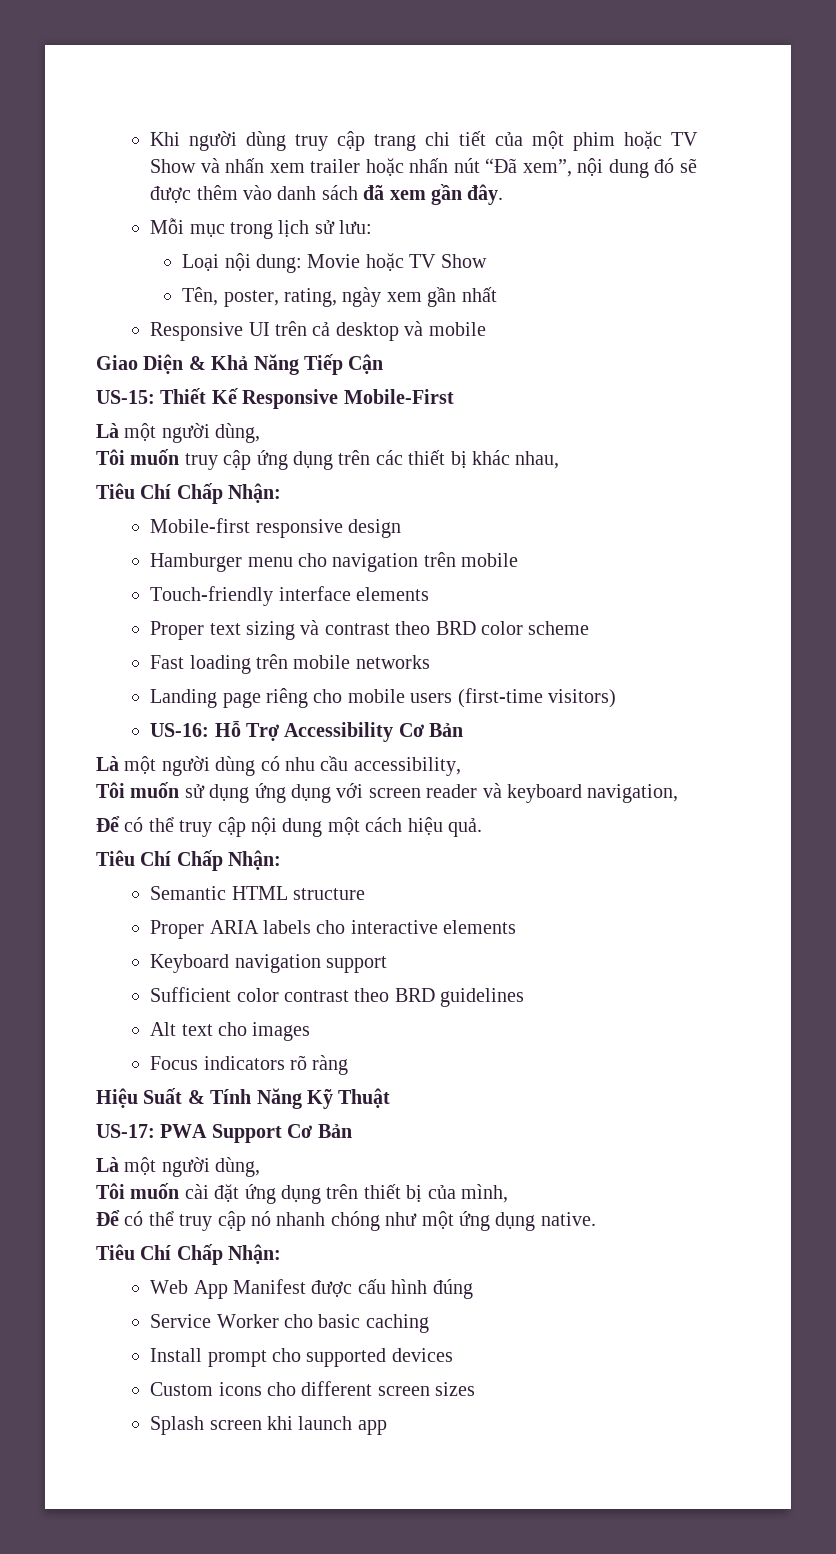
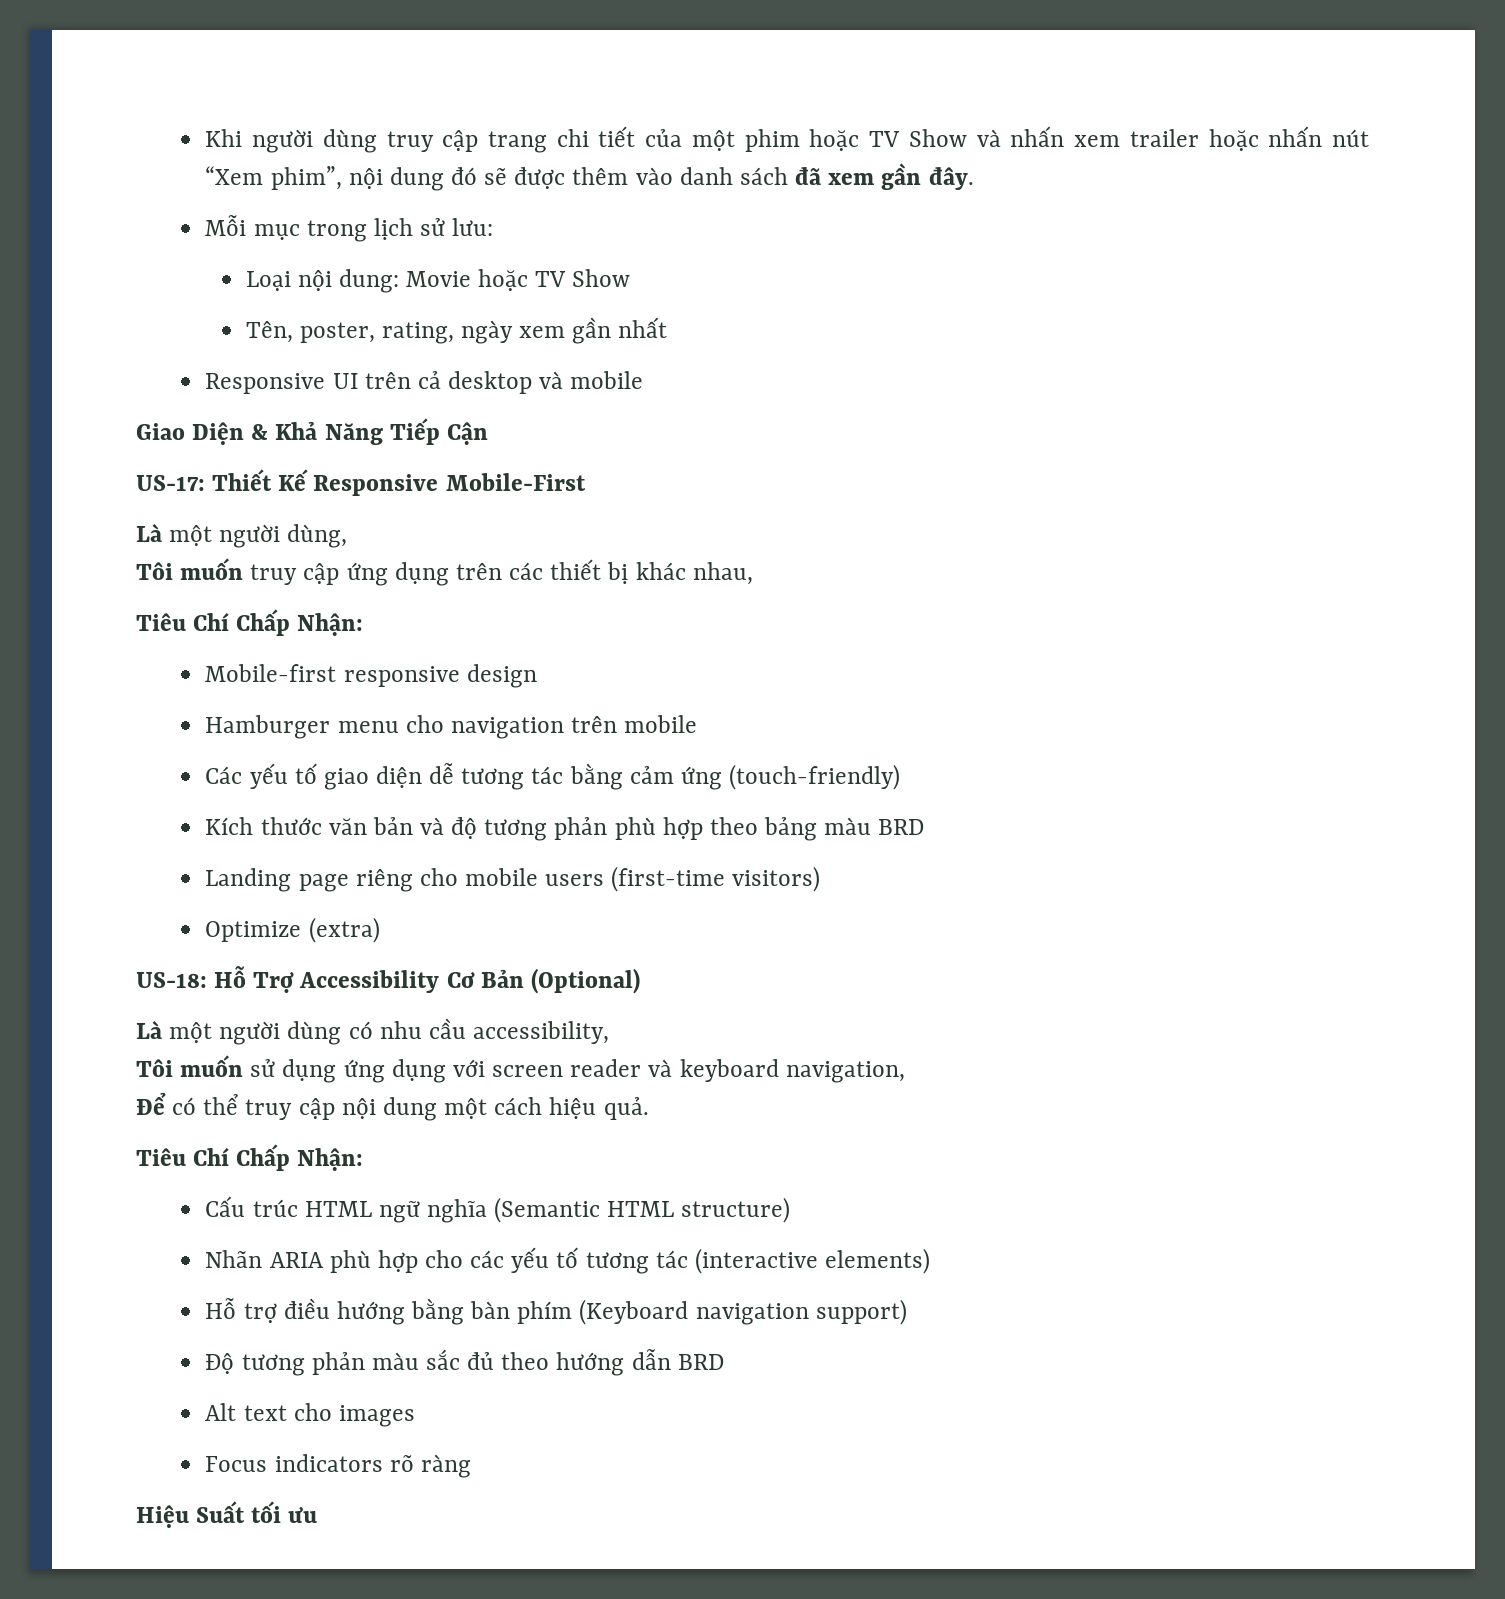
- Khi người dùng truy cập trang chi tiết của một phim hoặc TV Show và nhấn xem trailer hoặc nhấn nút “Đã xem”, nội dung đó sẽ được thêm vào danh sách đã xem gần đây.
+ Khi người dùng truy cập trang chi tiết của một phim hoặc TV Show và nhấn xem trailer hoặc nhấn nút “Xem phim”, nội dung đó sẽ được thêm vào danh sách đã xem gần đây.
- US-15: Thiết Kế Responsive Mobile-First
+ US-17: Thiết Kế Responsive Mobile-First
- Touch-friendly interface elements
- Proper text sizing và contrast theo BRD color scheme
- Fast loading trên mobile networks
+ Các yếu tố giao diện dễ tương tác bằng cảm ứng (touch-friendly)
+ Kích thước văn bản và độ tương phản phù hợp theo bảng màu BRD
- US-16: Hỗ Trợ Accessibility Cơ Bản
+ Optimize (extra)
+ US-18: Hỗ Trợ Accessibility Cơ Bản (Optional)
- Semantic HTML structure
- Proper ARIA labels cho interactive elements
- Keyboard navigation support
- Sufficient color contrast theo BRD guidelines
+ Cấu trúc HTML ngữ nghĩa (Semantic HTML structure)
+ Nhãn ARIA phù hợp cho các yếu tố tương tác (interactive elements)
+ Hỗ trợ điều hướng bằng bàn phím (Keyboard navigation support)
+ Độ tương phản màu sắc đủ theo hướng dẫn BRD
- Hiệu Suất & Tính Năng Kỹ Thuật
- US-17: PWA Support Cơ Bản
- Là một người dùng,
- Tôi muốn cài đặt ứng dụng trên thiết bị của mình,
- Để có thể truy cập nó nhanh chóng như một ứng dụng native.
- Tiêu Chí Chấp Nhận:
- Web App Manifest được cấu hình đúng
- Service Worker cho basic caching
- Install prompt cho supported devices
- Custom icons cho different screen sizes
- Splash screen khi launch app
+ Hiệu Suất tối ưu

